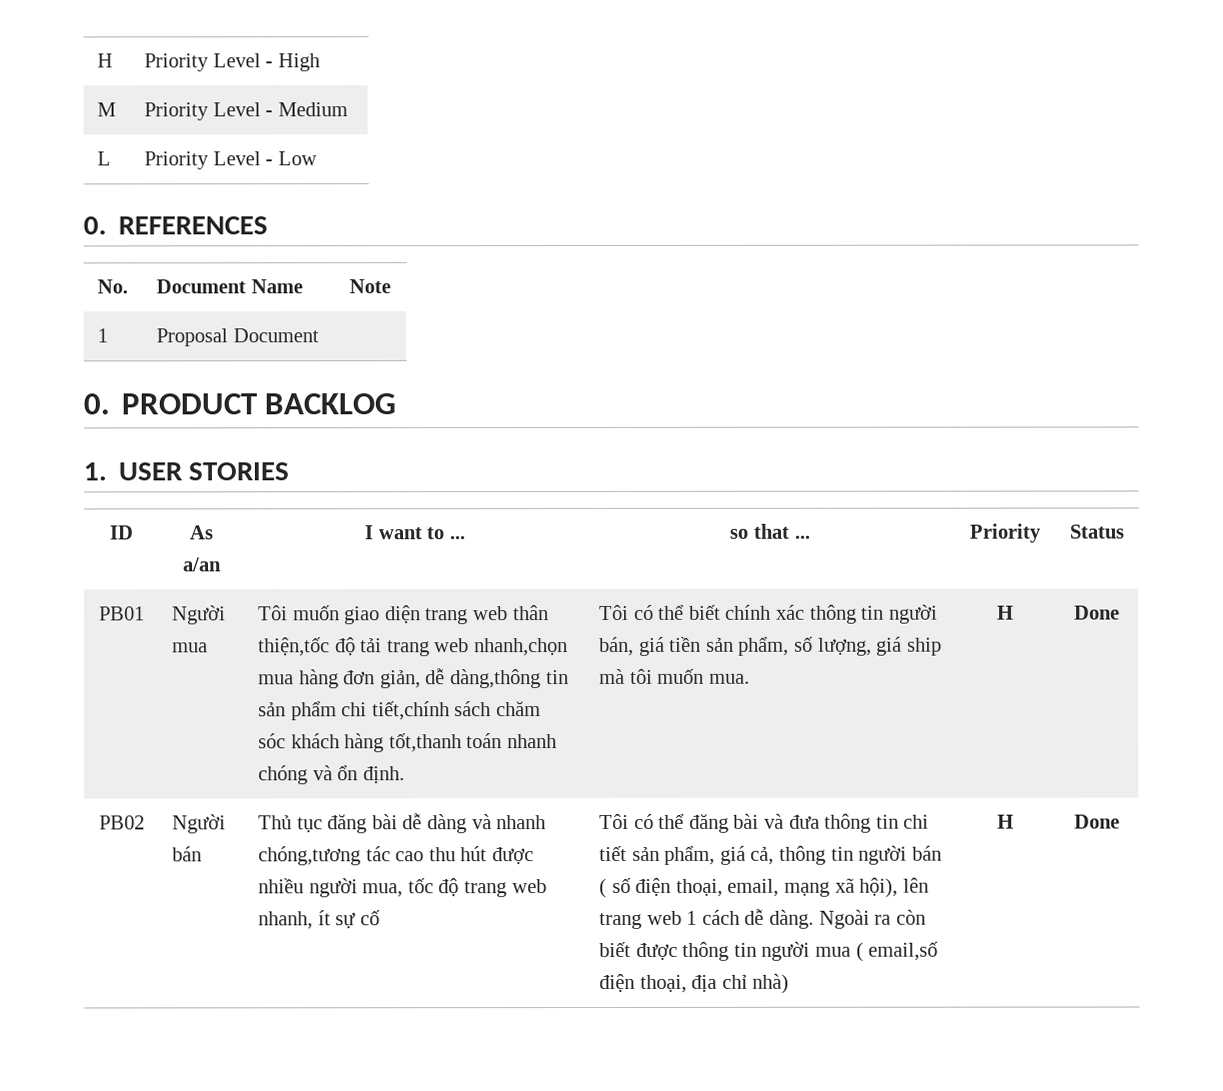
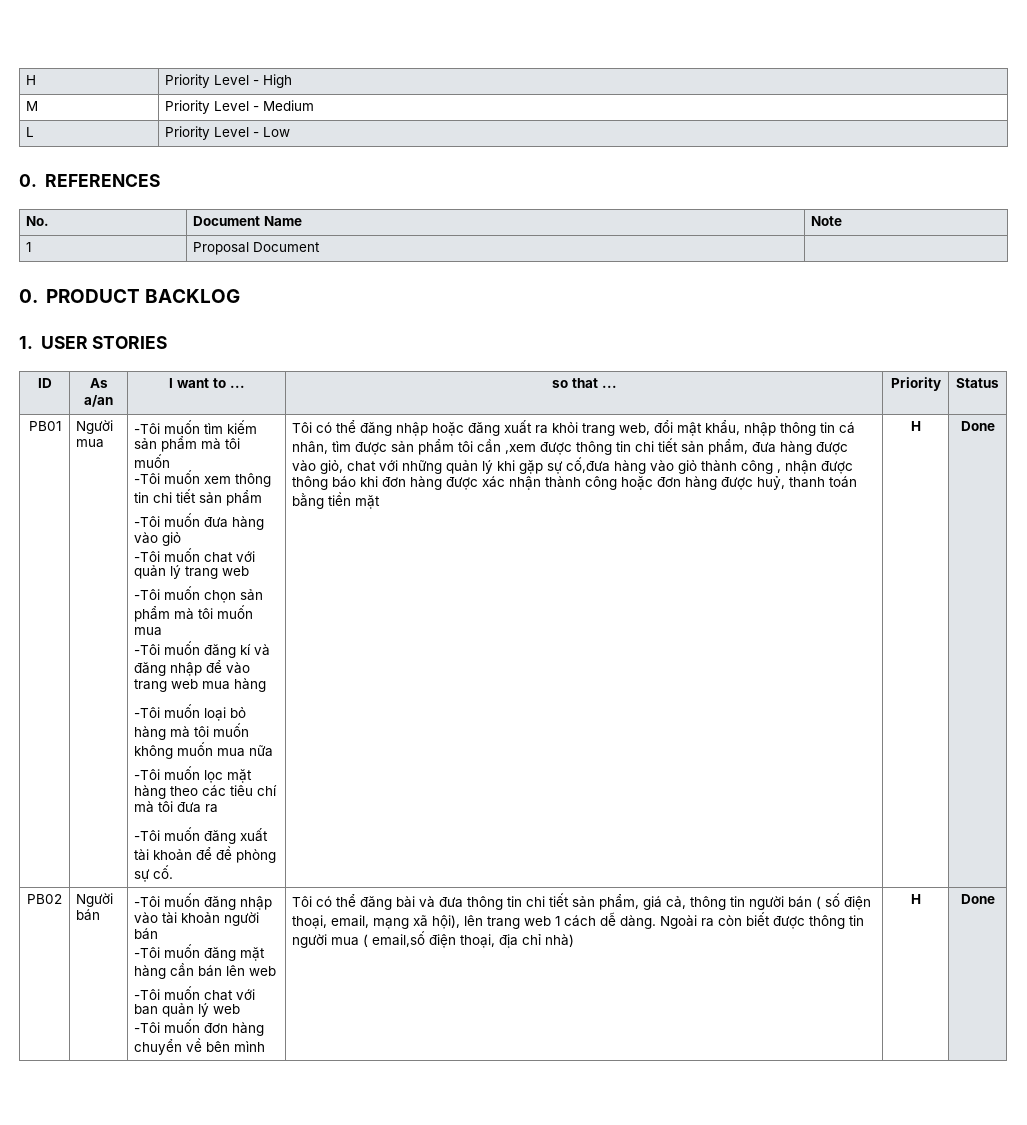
- Tôi muốn giao diện trang web thân thiện,tốc độ tải trang web nhanh,chọn mua hàng đơn giản, dễ dàng,thông tin sản phẩm chi tiết,chính sách chăm sóc khách hàng tốt,thanh toán nhanh chóng và ổn định. | Tôi có thể biết chính xác thông tin người bán, giá tiền sản phẩm, số lượng, giá ship mà tôi muốn mua.
+ -Tôi muốn tìm kiếm sản phẩm mà tôi muốn
+ -Tôi muốn xem thông tin chi tiết sản phẩm
+ -Tôi muốn đưa hàng vào giỏ
+ -Tôi muốn chat với quản lý trang web
+ -Tôi muốn chọn sản phẩm mà tôi muốn mua
+ -Tôi muốn đăng kí và đăng nhập để vào trang web mua hàng
+ -Tôi muốn loại bỏ hàng mà tôi muốn không muốn mua nữa
+ -Tôi muốn lọc mặt hàng theo các tiêu chí mà tôi đưa ra
+ -Tôi muốn đăng xuất tài khoản để đề phòng sự cố. | Tôi có thể đăng nhập hoặc đăng xuất ra khỏi trang web, đổi mật khẩu, nhập thông tin cá nhân, tìm được sản phẩm tôi cần ,xem được thông tin chi tiết sản phẩm, đưa hàng được vào giỏ, chat với những quản lý khi gặp sự cố,đưa hàng vào giỏ thành công , nhận được thông báo khi đơn hàng được xác nhận thành công hoặc đơn hàng được huỷ, thanh toán bằng tiền mặt
- Thủ tục đăng bài dễ dàng và nhanh chóng,tương tác cao thu hút được nhiều người mua, tốc độ trang web nhanh, ít sự cố
+ -Tôi muốn đăng nhập vào tài khoản người bán
+ -Tôi muốn đăng mặt hàng cần bán lên web
+ -Tôi muốn chat với ban quản lý web
+ -Tôi muốn đơn hàng chuyển về bên mình

